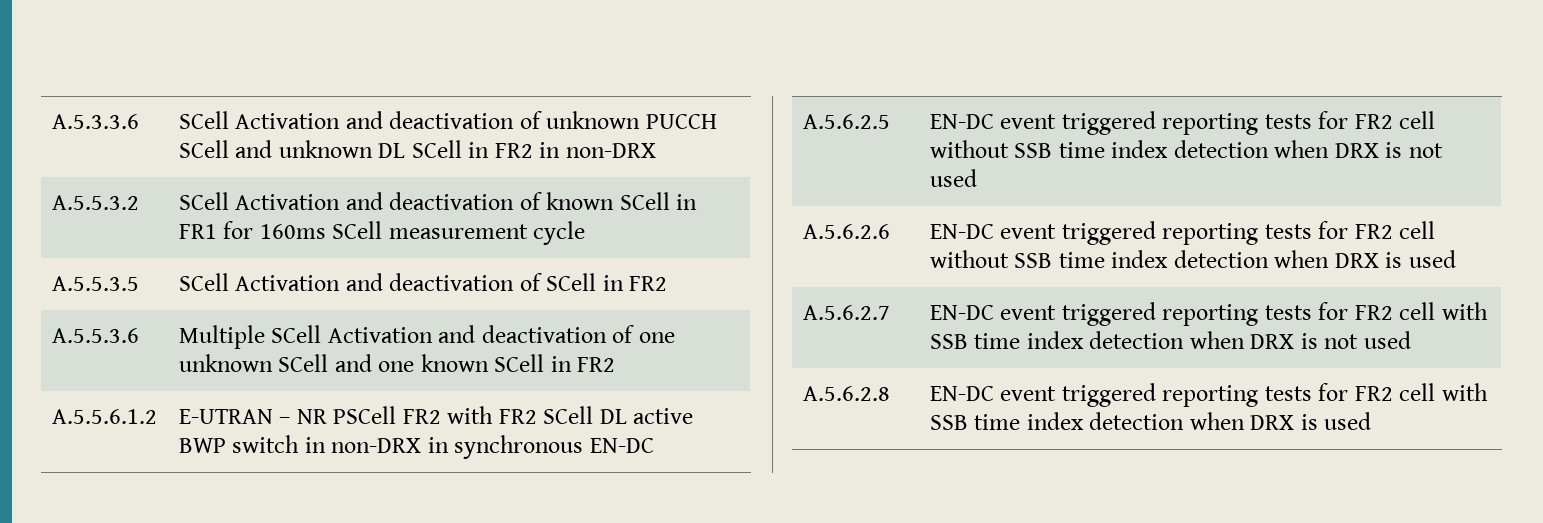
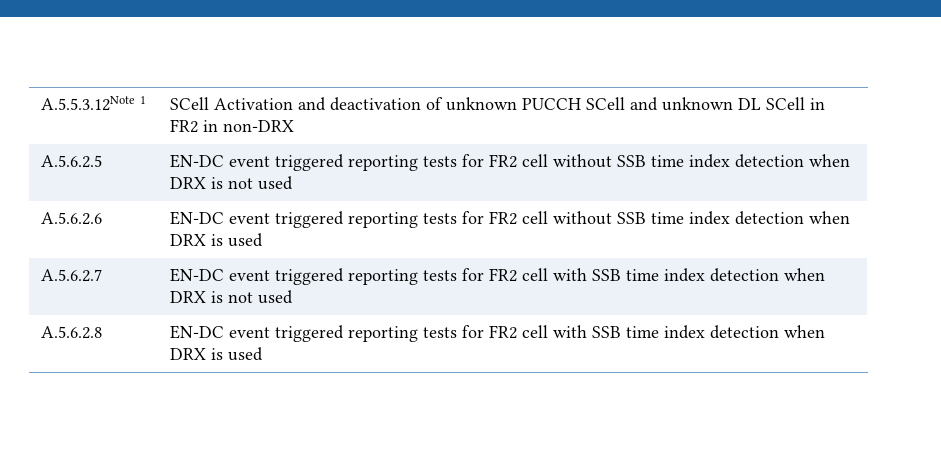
- A.5.3.3.6 | SCell Activation and deactivation of unknown PUCCH SCell and unknown DL SCell in FR2 in non-DRX
+ A.5.5.3.12Note 1 | SCell Activation and deactivation of unknown PUCCH SCell and unknown DL SCell in FR2 in non-DRX
- A.5.5.3.2 | SCell Activation and deactivation of known SCell in FR1 for 160ms SCell measurement cycle
- A.5.5.3.5 | SCell Activation and deactivation of SCell in FR2
- A.5.5.3.6 | Multiple SCell Activation and deactivation of one unknown SCell and one known SCell in FR2
- A.5.5.6.1.2 | E-UTRAN – NR PSCell FR2 with FR2 SCell DL active BWP switch in non-DRX in synchronous EN-DC

